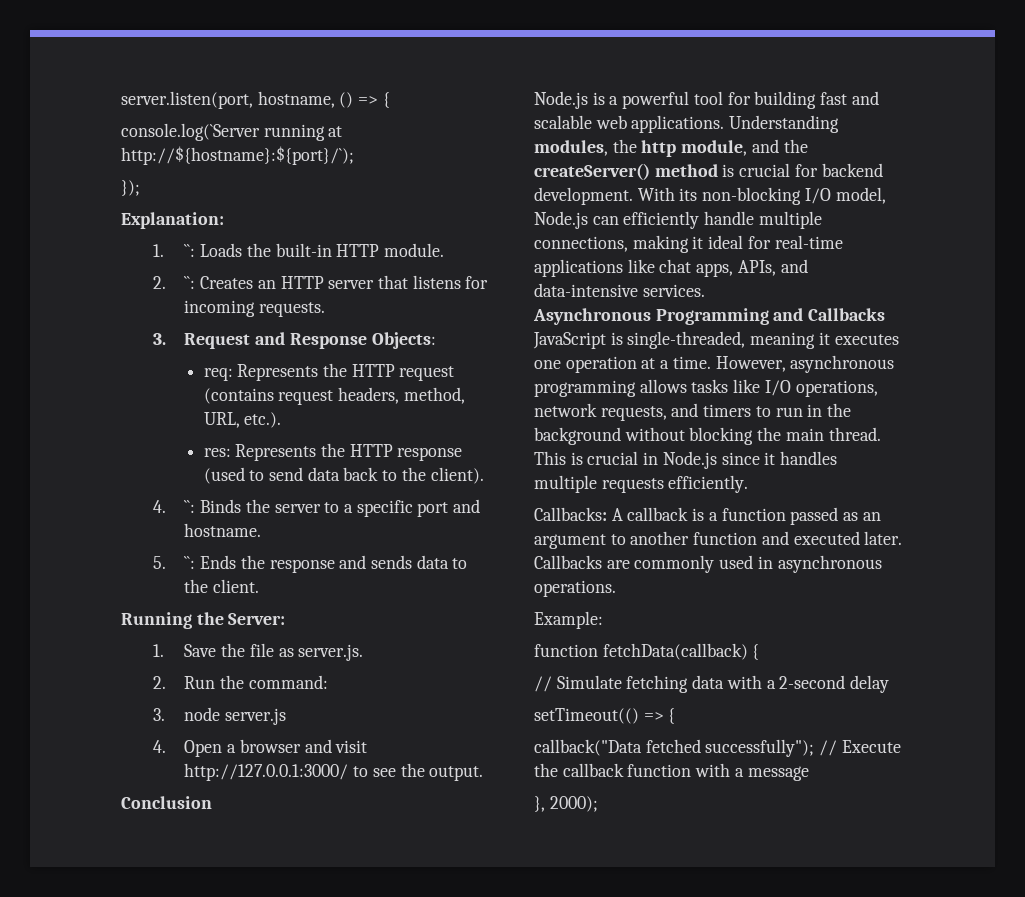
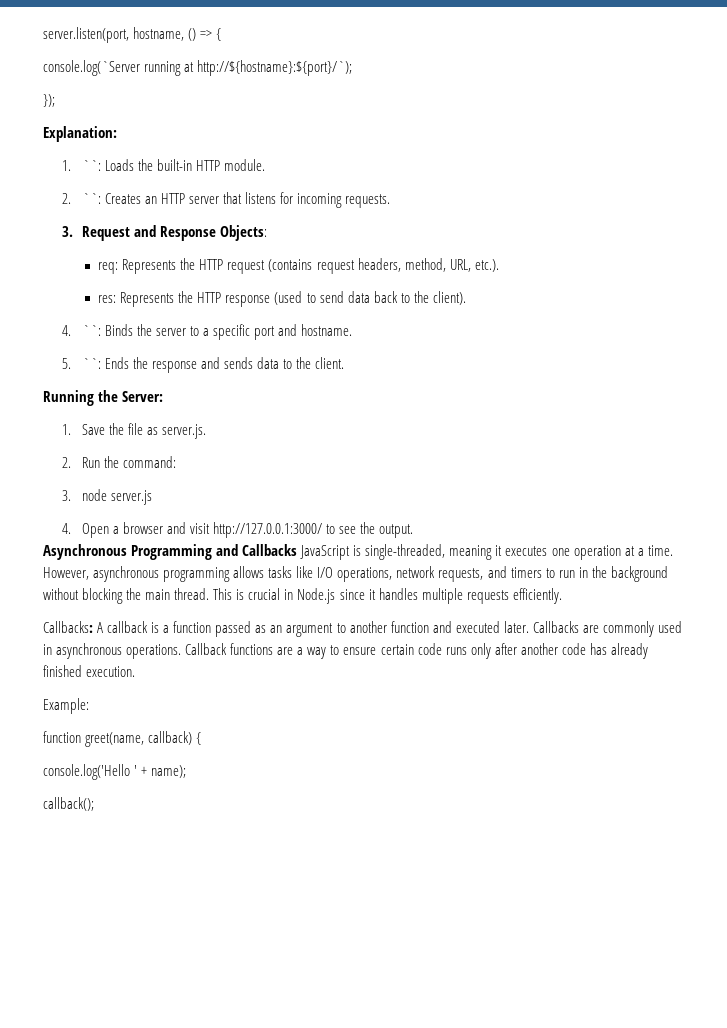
- Conclusion
- Node.js is a powerful tool for building fast and scalable web applications. Understanding modules, the http module, and the createServer() method is crucial for backend development. With its non-blocking I/O model, Node.js can efficiently handle multiple connections, making it ideal for real-time applications like chat apps, APIs, and data-intensive services.
+ Callback functions are a way to ensure certain code runs only after another code has already finished execution.
- function fetchData(callback) {
- // Simulate fetching data with a 2-second delay
- setTimeout(() => {
- callback("Data fetched successfully"); // Execute the callback function with a message
- }, 2000);
+ function greet(name, callback) {
+ console.log('Hello ' + name);
+ callback();

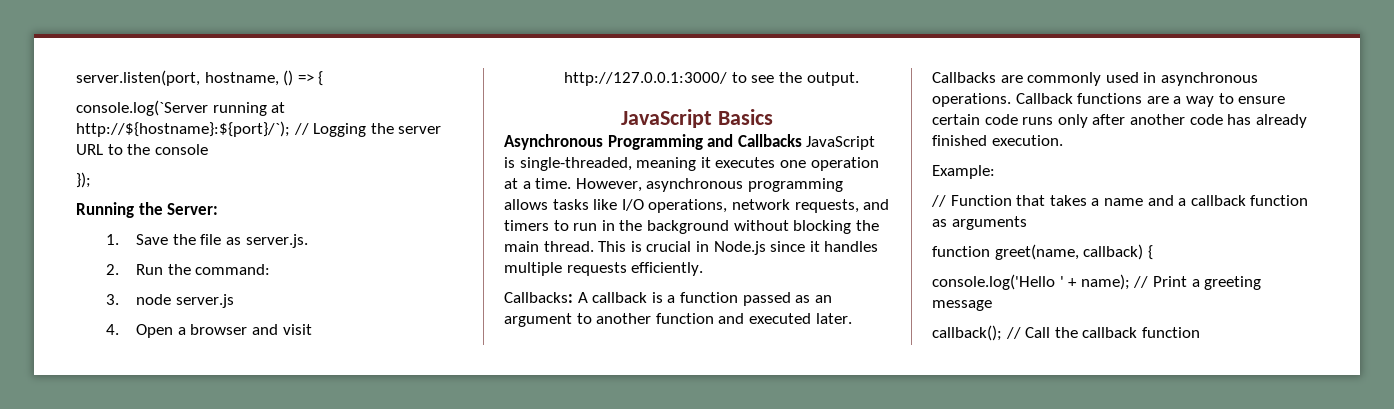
- console.log(`Server running at http://${hostname}:${port}/`);
+ console.log(`Server running at http://${hostname}:${port}/`); // Logging the server URL to the console
  });
- Explanation:
- 1. ``: Loads the built-in HTTP module.
- 2. ``: Creates an HTTP server that listens for incoming requests.
- 3. Request and Response Objects:
- req: Represents the HTTP request (contains request headers, method, URL, etc.).
- res: Represents the HTTP response (used to send data back to the client).
- 4. ``: Binds the server to a specific port and hostname.
- 5. ``: Ends the response and sends data to the client.
+ JavaScript Basics
+ // Function that takes a name and a callback function as arguments
- console.log('Hello ' + name);
- callback();
+ console.log('Hello ' + name); // Print a greeting message
+ callback(); // Call the callback function

